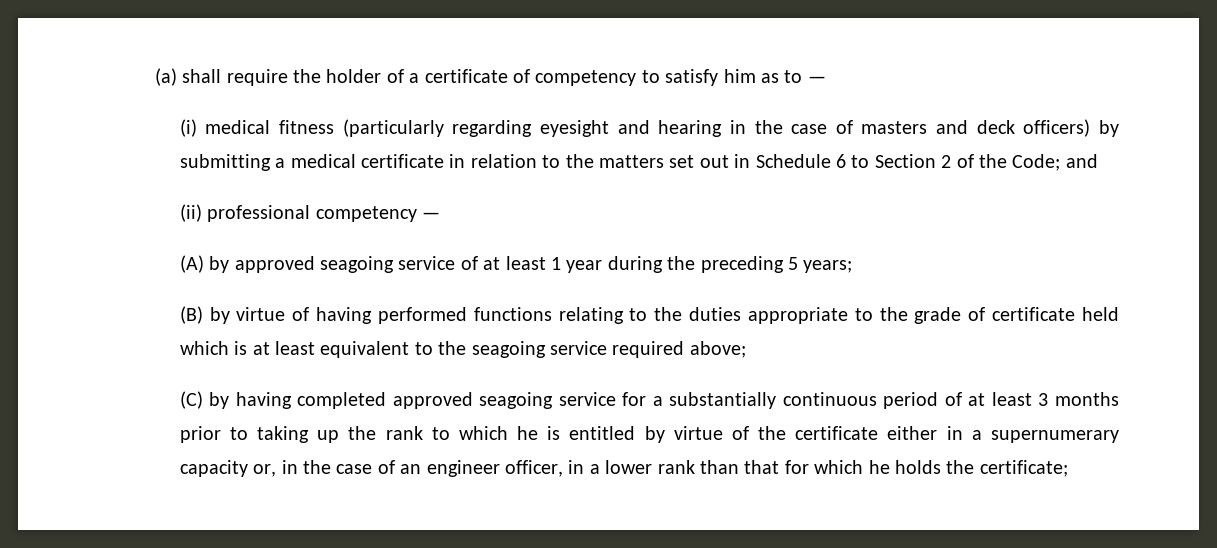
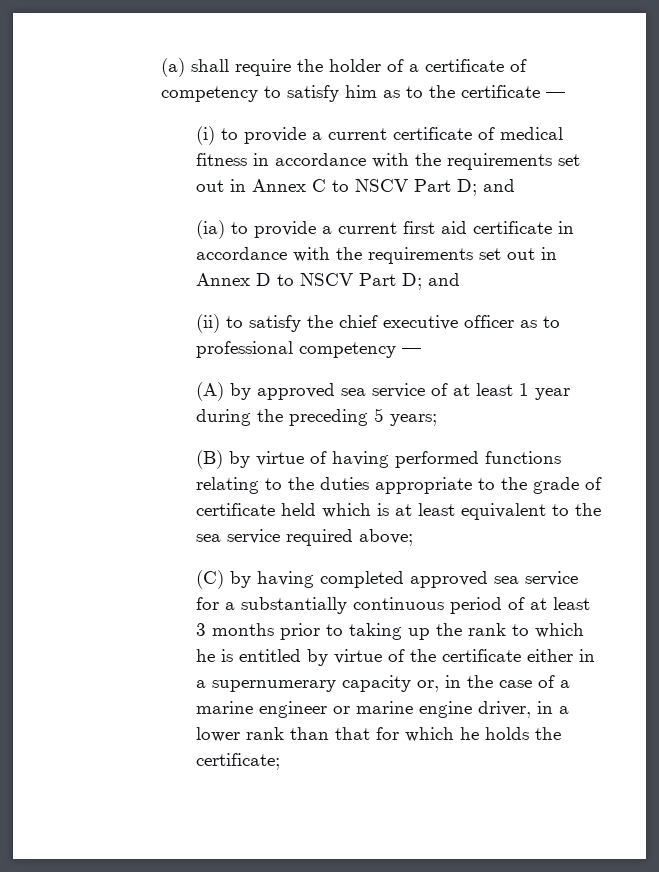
- (a) shall require the holder of a certificate of competency to satisfy him as to —
+ (a) shall require the holder of a certificate of competency to satisfy him as to the certificate —
- (i) medical fitness (particularly regarding eyesight and hearing in the case of masters and deck officers) by submitting a medical certificate in relation to the matters set out in Schedule 6 to Section 2 of the Code; and
- (ii) professional competency —
+ (i) to provide a current certificate of medical fitness in accordance with the requirements set out in Annex C to NSCV Part D; and
+ (ia) to provide a current first aid certificate in accordance with the requirements set out in Annex D to NSCV Part D; and
+ (ii) to satisfy the chief executive officer as to professional competency —
- (A) by approved seagoing service of at least 1 year during the preceding 5 years;
+ (A) by approved sea service of at least 1 year during the preceding 5 years;
- (B) by virtue of having performed functions relating to the duties appropriate to the grade of certificate held which is at least equivalent to the seagoing service required above;
+ (B) by virtue of having performed functions relating to the duties appropriate to the grade of certificate held which is at least equivalent to the sea service required above;
- (C) by having completed approved seagoing service for a substantially continuous period of at least 3 months prior to taking up the rank to which he is entitled by virtue of the certificate either in a supernumerary capacity or, in the case of an engineer officer, in a lower rank than that for which he holds the certificate;
+ (C) by having completed approved sea service for a substantially continuous period of at least 3 months prior to taking up the rank to which he is entitled by virtue of the certificate either in a supernumerary capacity or, in the case of a marine engineer or marine engine driver, in a lower rank than that for which he holds the certificate;

